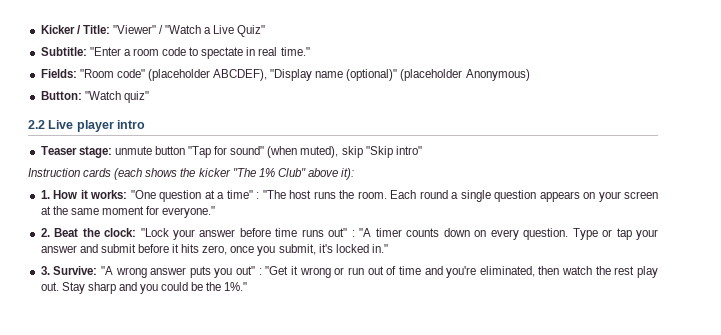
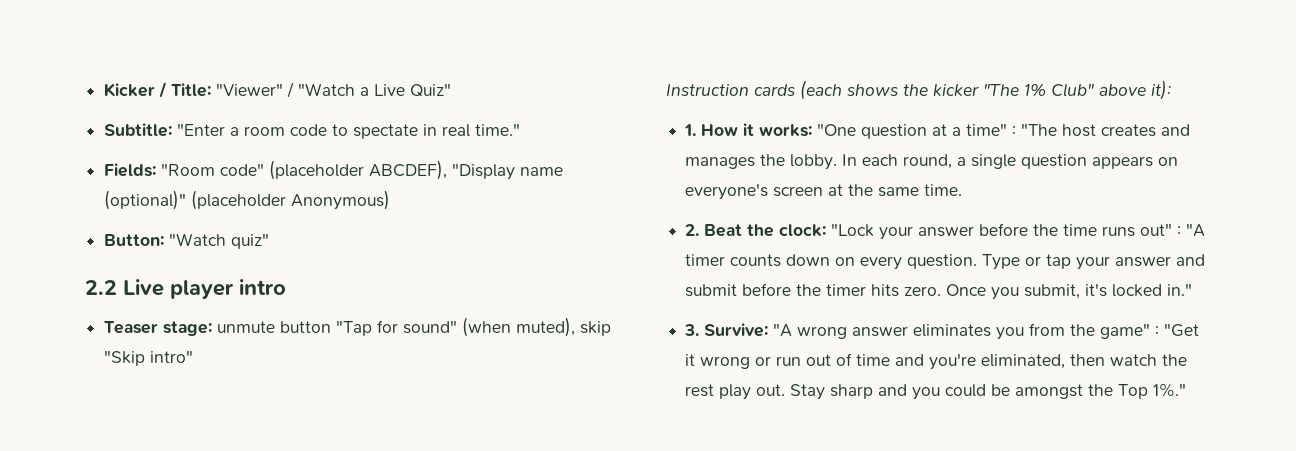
- 1. How it works: "One question at a time" : "The host runs the room. Each round a single question appears on your screen at the same moment for everyone."
+ 1. How it works: "One question at a time" : "The host creates and manages the lobby. In each round, a single question appears on everyone's screen at the same time.
- 2. Beat the clock: "Lock your answer before time runs out" : "A timer counts down on every question.
+ 2. Beat the clock: "Lock your answer before the time runs out" : "A timer counts down on every question.
- Type or tap your answer and submit before it hits zero, once you submit, it's locked in."
+ Type or tap your answer and submit before the timer hits zero. Once you submit, it's locked in."
- 3. Survive: "A wrong answer puts you out" : "Get it wrong or run out of time and you're eliminated, then watch the rest play out.
+ 3. Survive: "A wrong answer eliminates you from the game" : "Get it wrong or run out of time and you're eliminated, then watch the rest play out.
- Stay sharp and you could be the 1%."
+ Stay sharp and you could be amongst the Top 1%."

